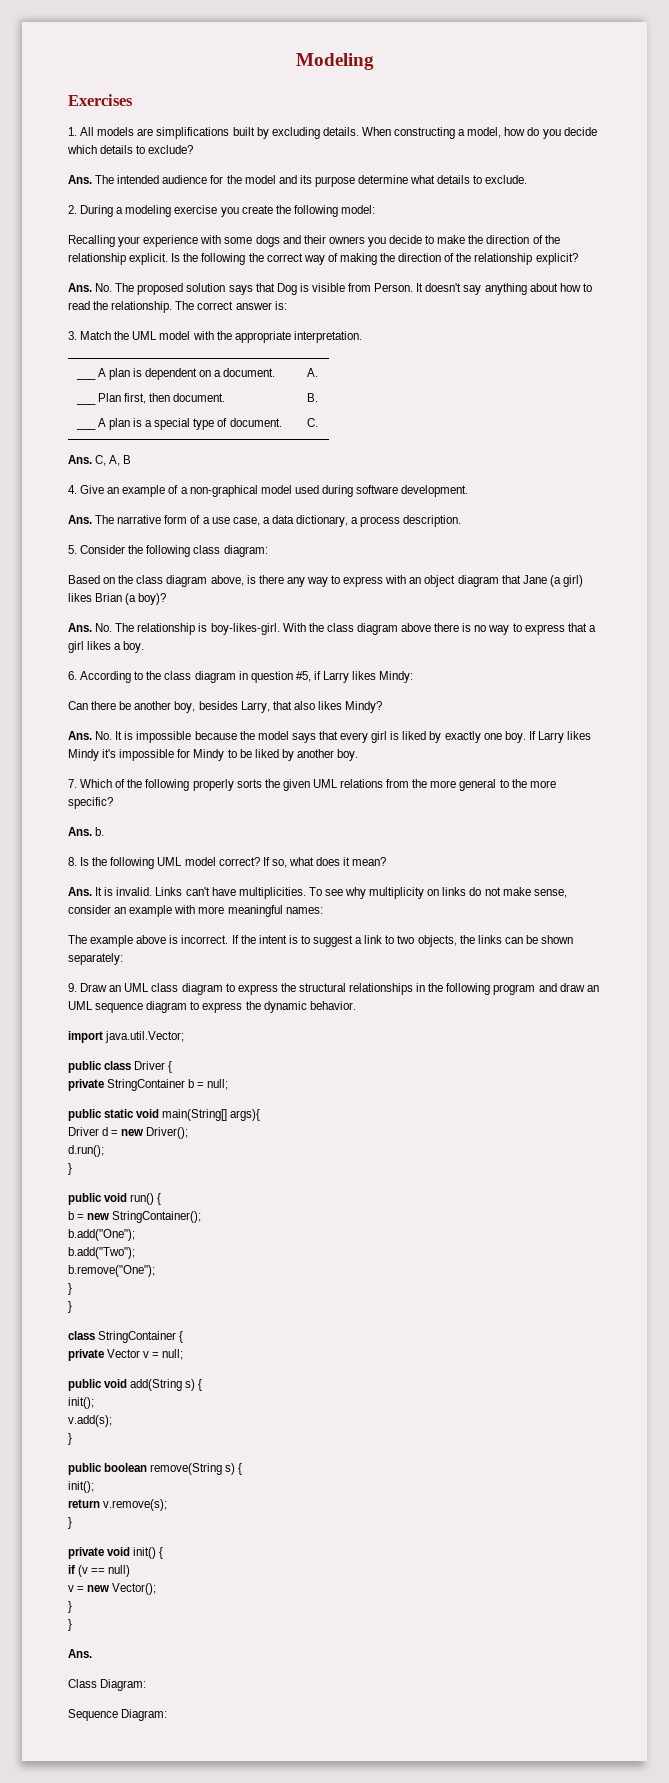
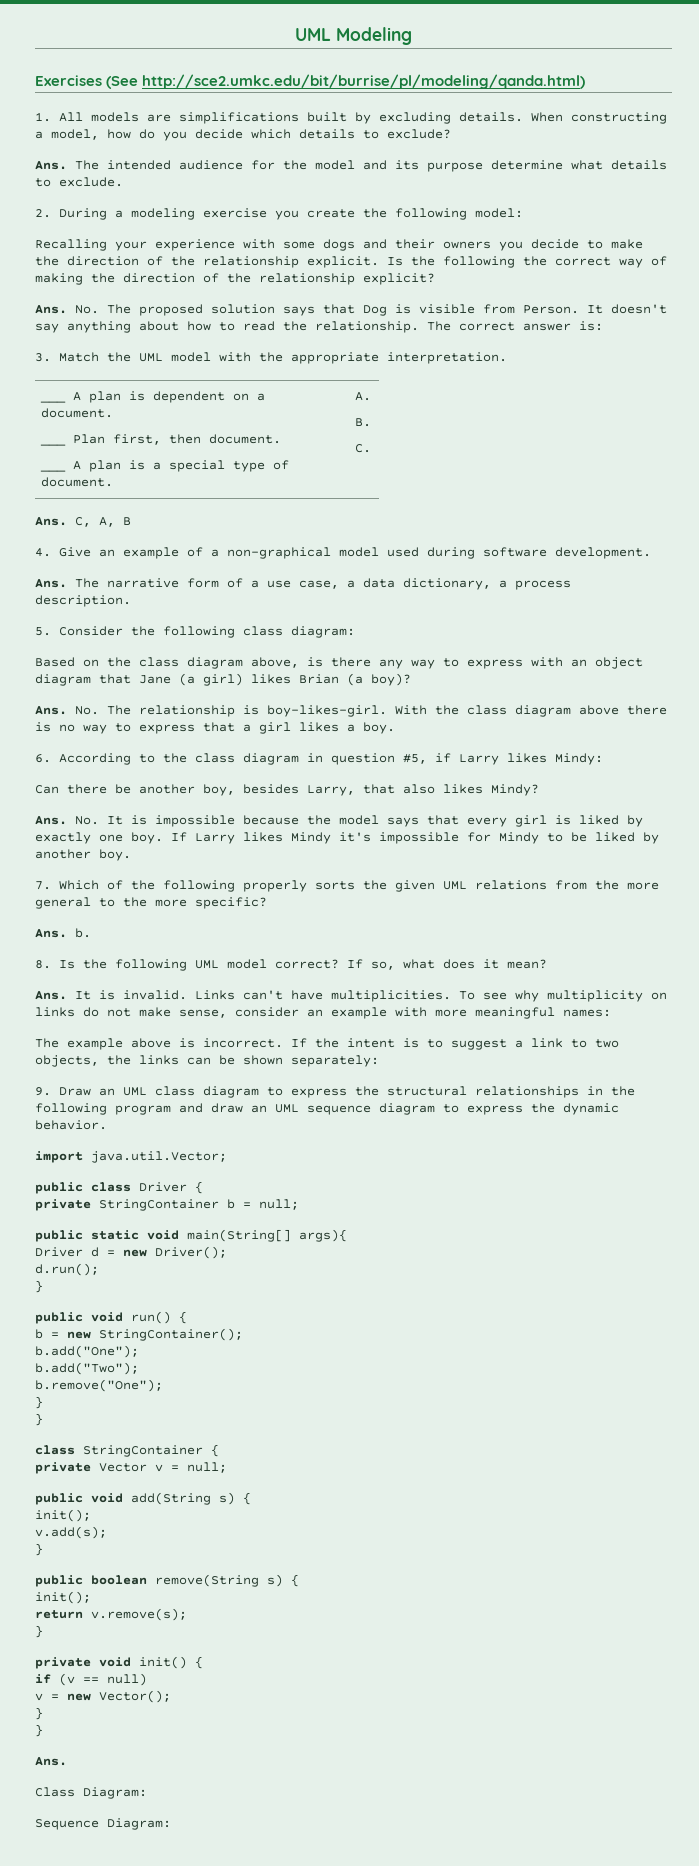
- Modeling
+ UML Modeling
- Exercises
+ Exercises (See http://sce2.umkc.edu/bit/burrise/pl/modeling/qanda.html)

